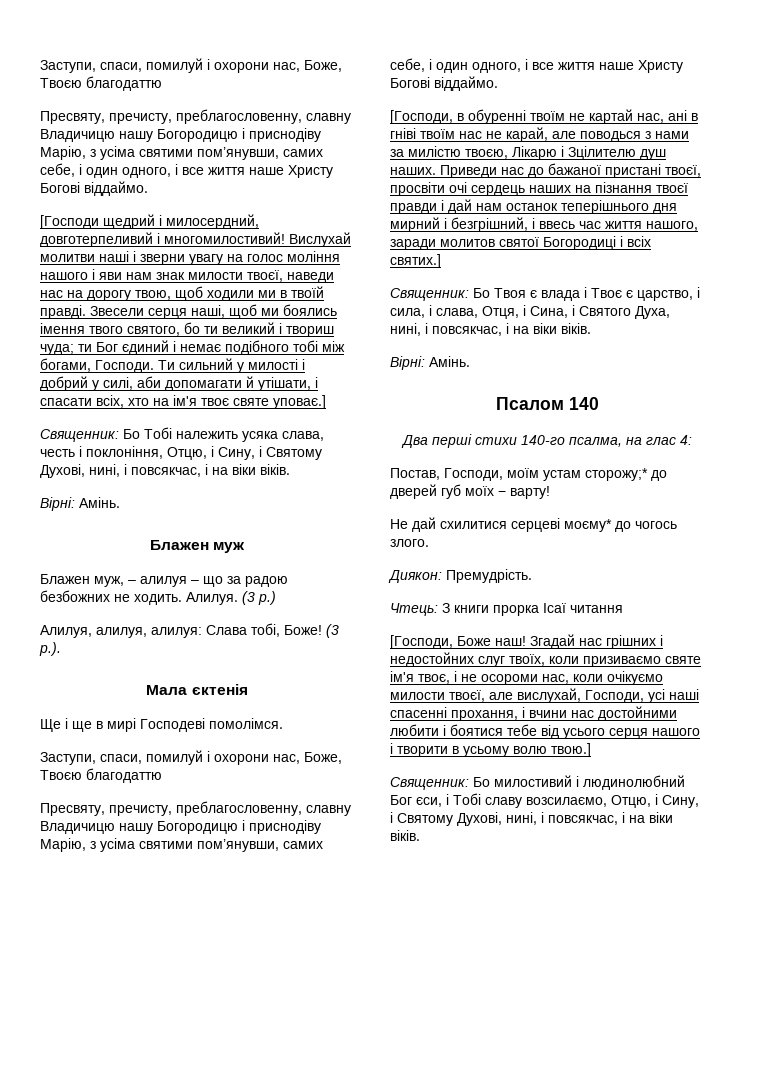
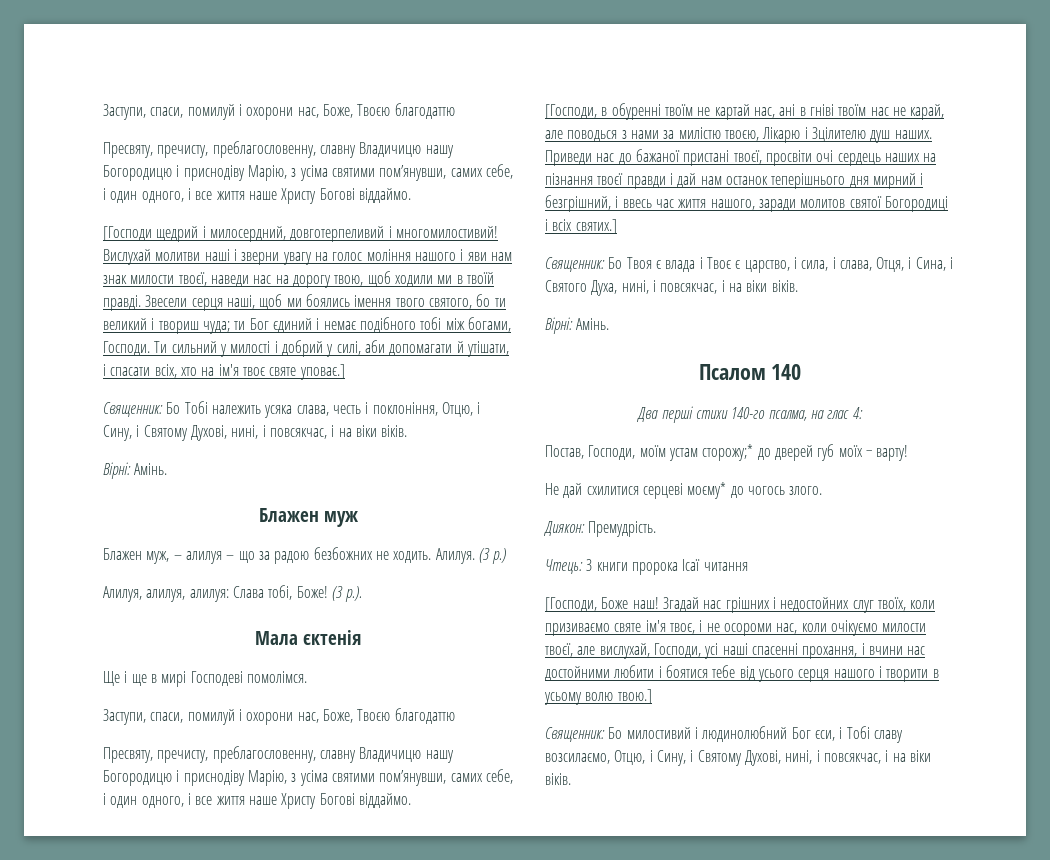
- Чтець: З книги прорка Ісаї читання
+ Чтець: З книги пророка Ісаї читання

